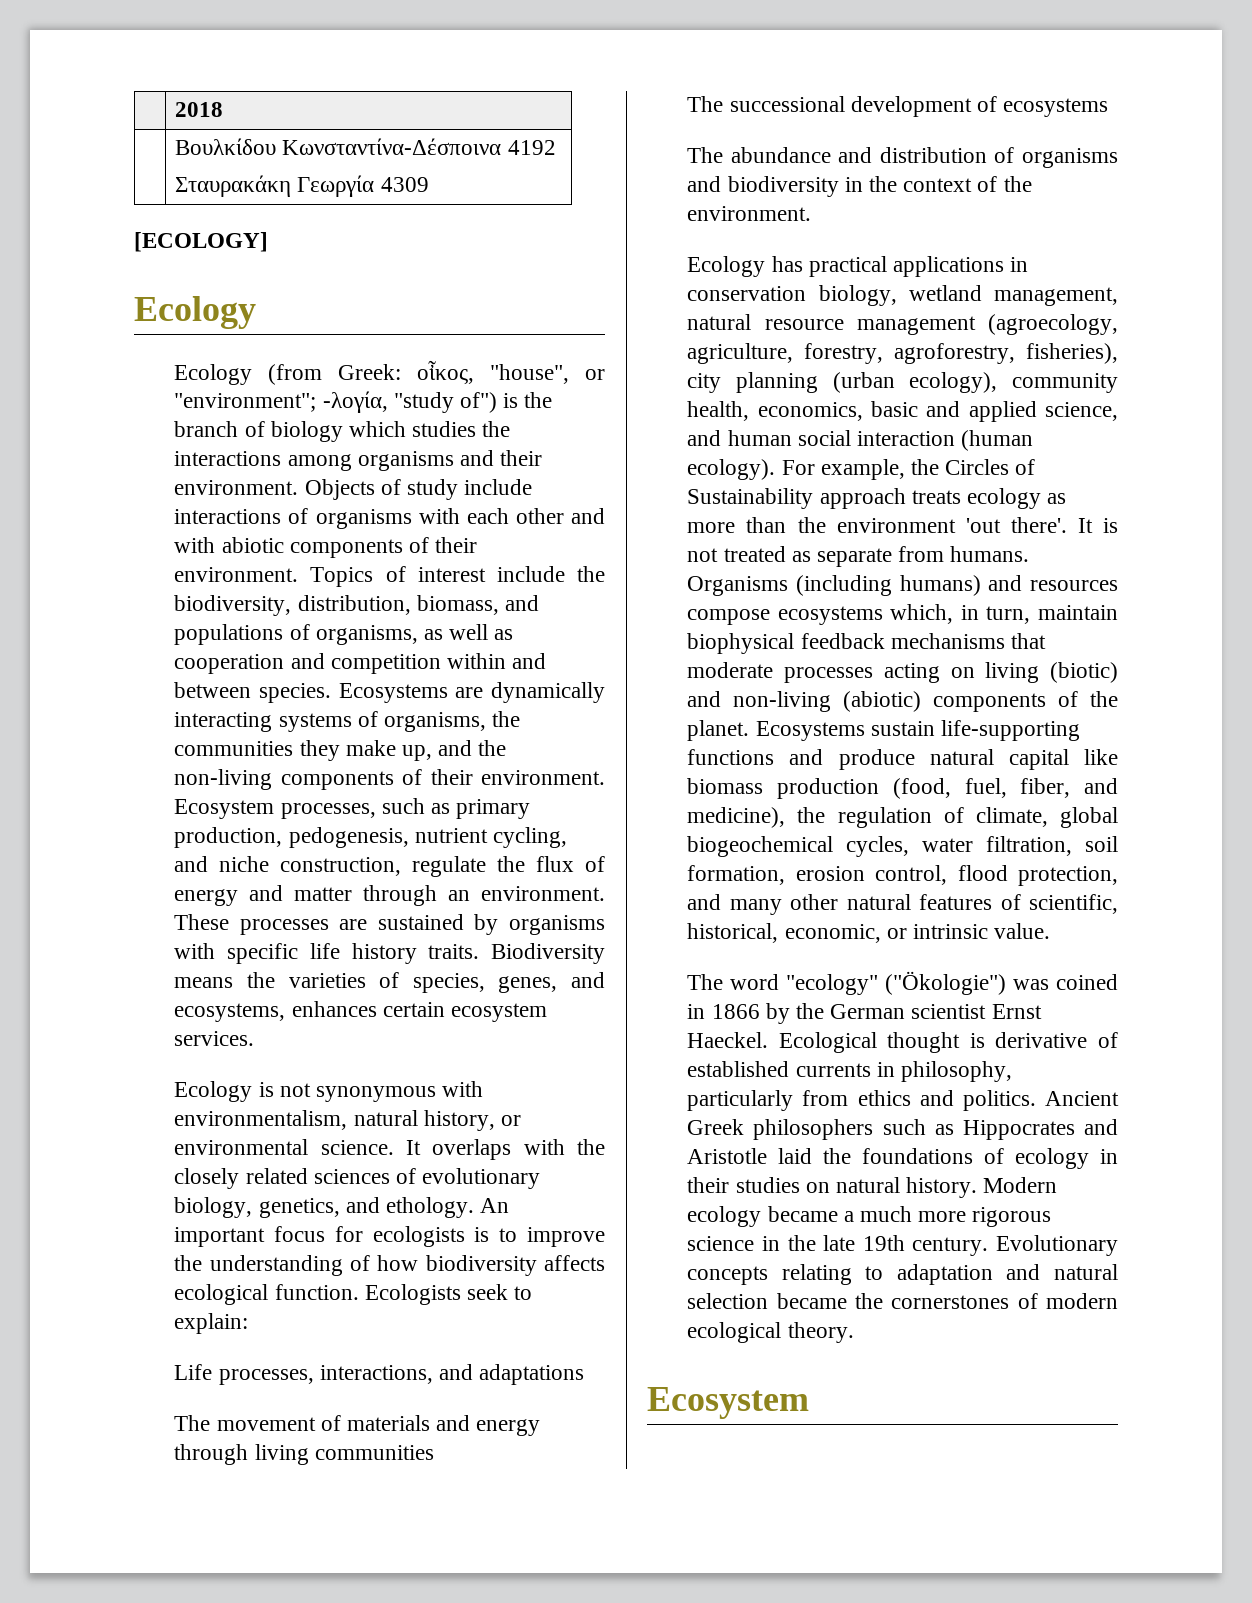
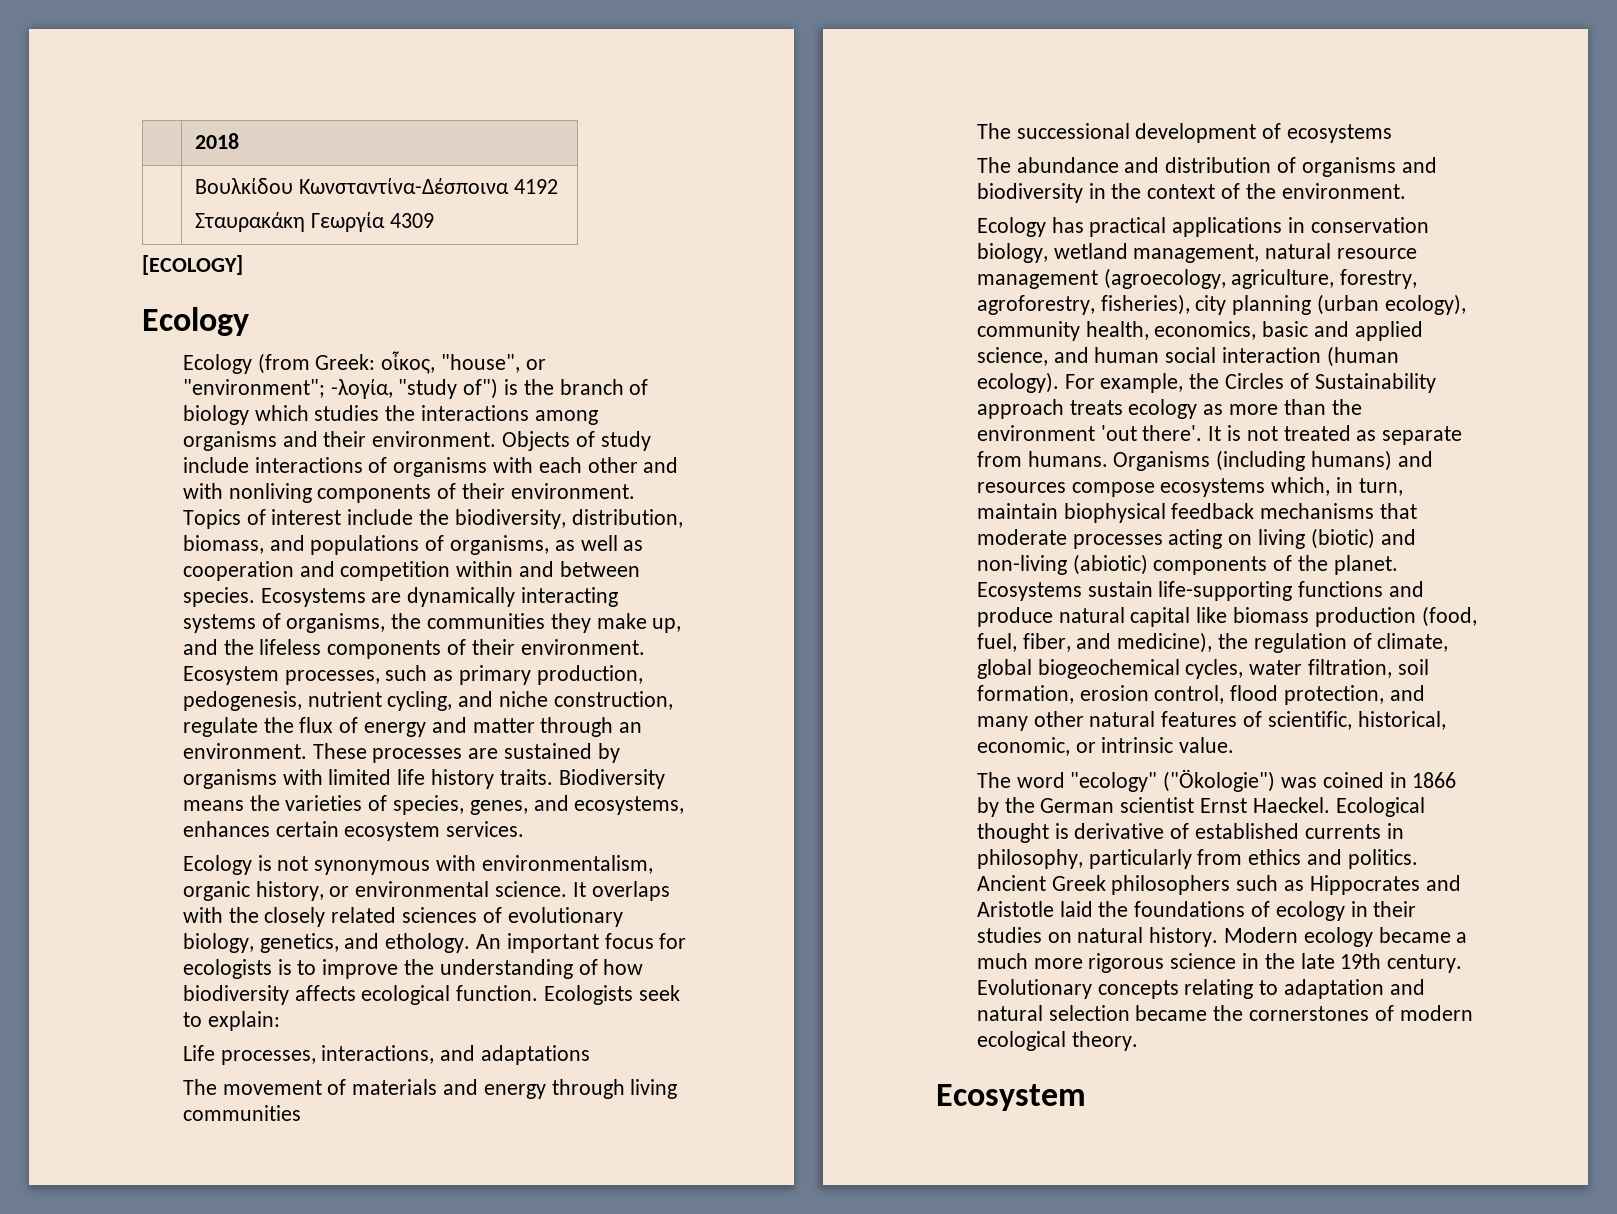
- Objects of study include interactions of organisms with each other and with abiotic components of their environment.
+ Objects of study include interactions of organisms with each other and with nonliving components of their environment.
- Ecosystems are dynamically interacting systems of organisms, the communities they make up, and the non-living components of their environment.
+ Ecosystems are dynamically interacting systems of organisms, the communities they make up, and the lifeless components of their environment.
- These processes are sustained by organisms with specific life history traits.
+ These processes are sustained by organisms with limited life history traits.
- Ecology is not synonymous with environmentalism, natural history, or environmental science.
+ Ecology is not synonymous with environmentalism, organic history, or environmental science.

